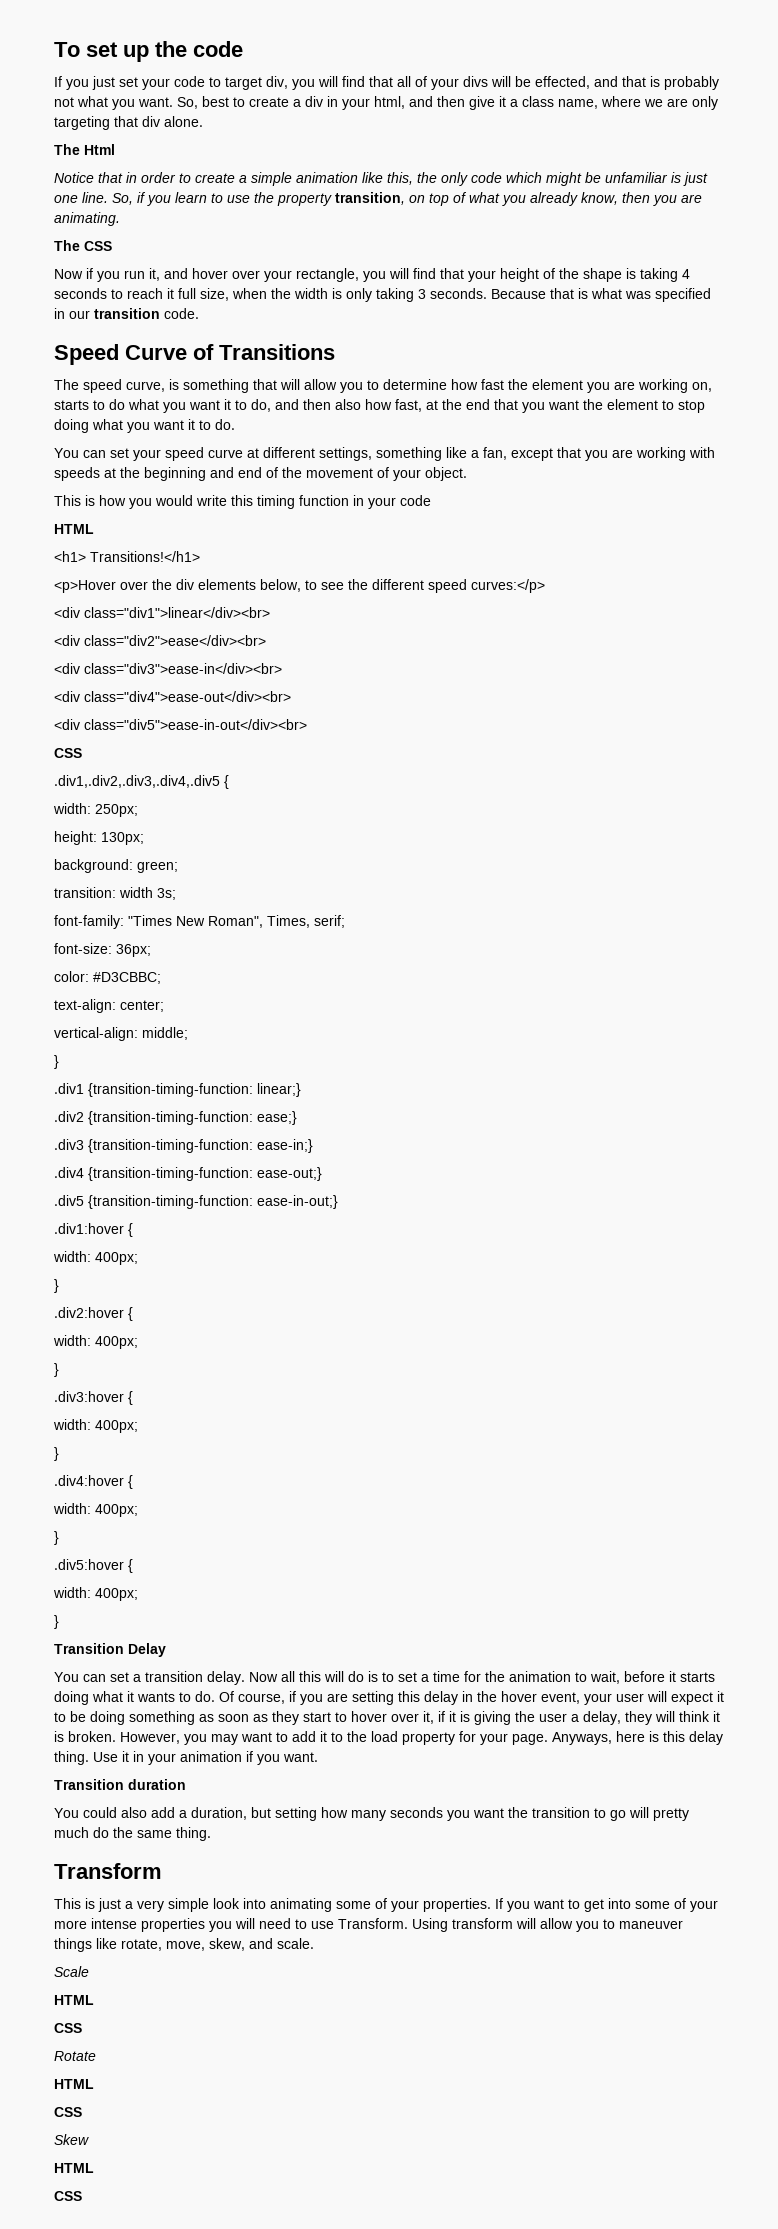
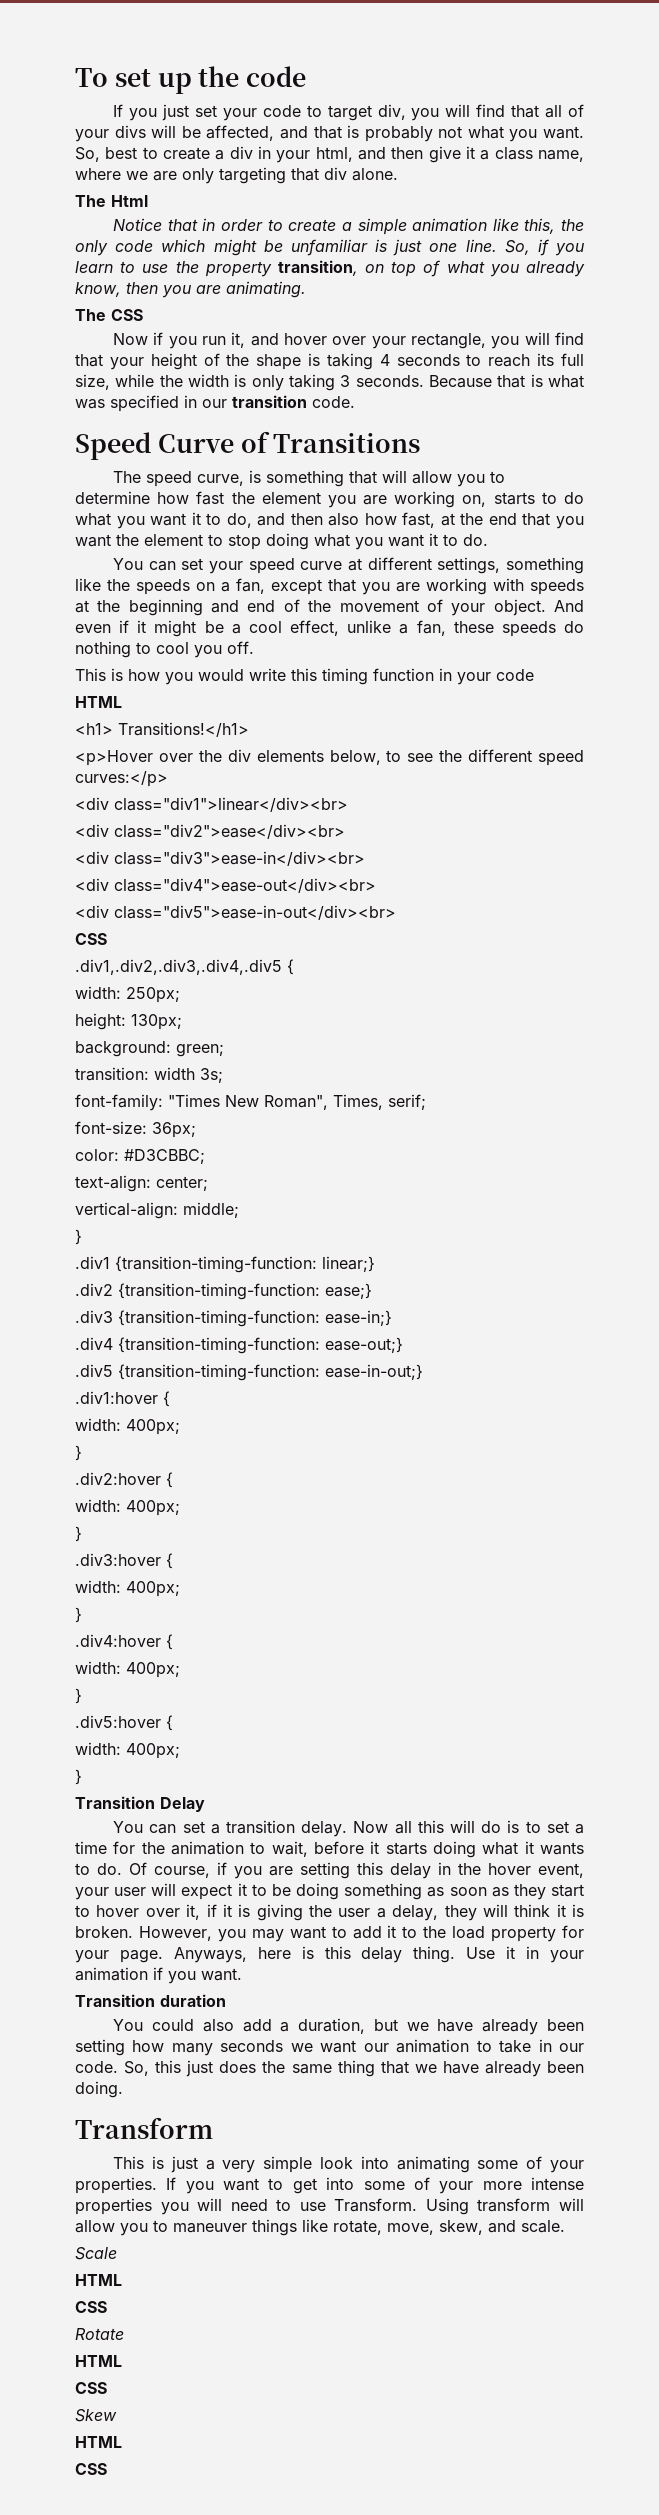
- If you just set your code to target div, you will find that all of your divs will be effected, and that is probably not what you want.
+ If you just set your code to target div, you will find that all of your divs will be affected, and that is probably not what you want.
- Now if you run it, and hover over your rectangle, you will find that your height of the shape is taking 4 seconds to reach it full size, when the width is only taking 3 seconds.
+ Now if you run it, and hover over your rectangle, you will find that your height of the shape is taking 4 seconds to reach its full size, while the width is only taking 3 seconds.
- You can set your speed curve at different settings, something like a fan, except that you are working with speeds at the beginning and end of the movement of your object.
+ You can set your speed curve at different settings, something like the speeds on a fan, except that you are working with speeds at the beginning and end of the movement of your object. And even if it might be a cool effect, unlike a fan, these speeds do nothing to cool you off.
- You could also add a duration, but setting how many seconds you want the transition to go will pretty much do the same thing.
+ You could also add a duration, but we have already been setting how many seconds we want our animation to take in our code. So, this just does the same thing that we have already been doing.

